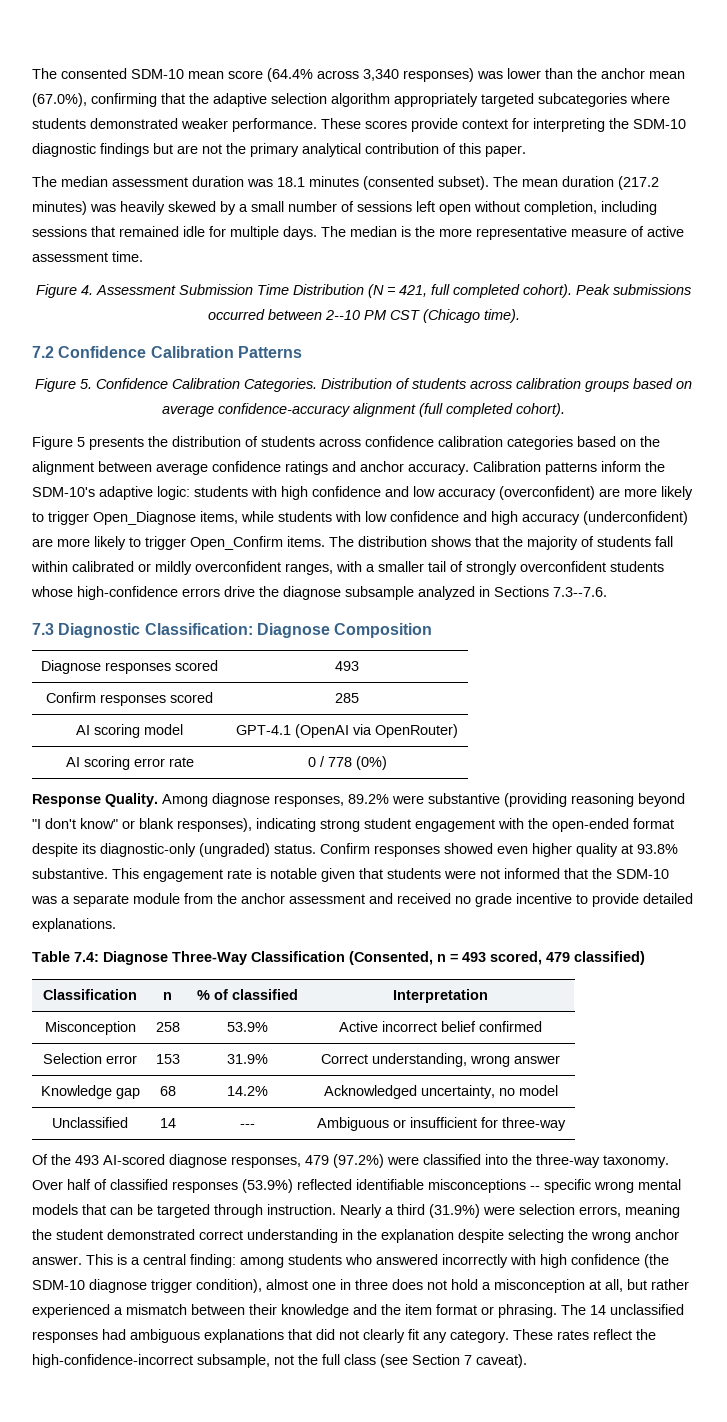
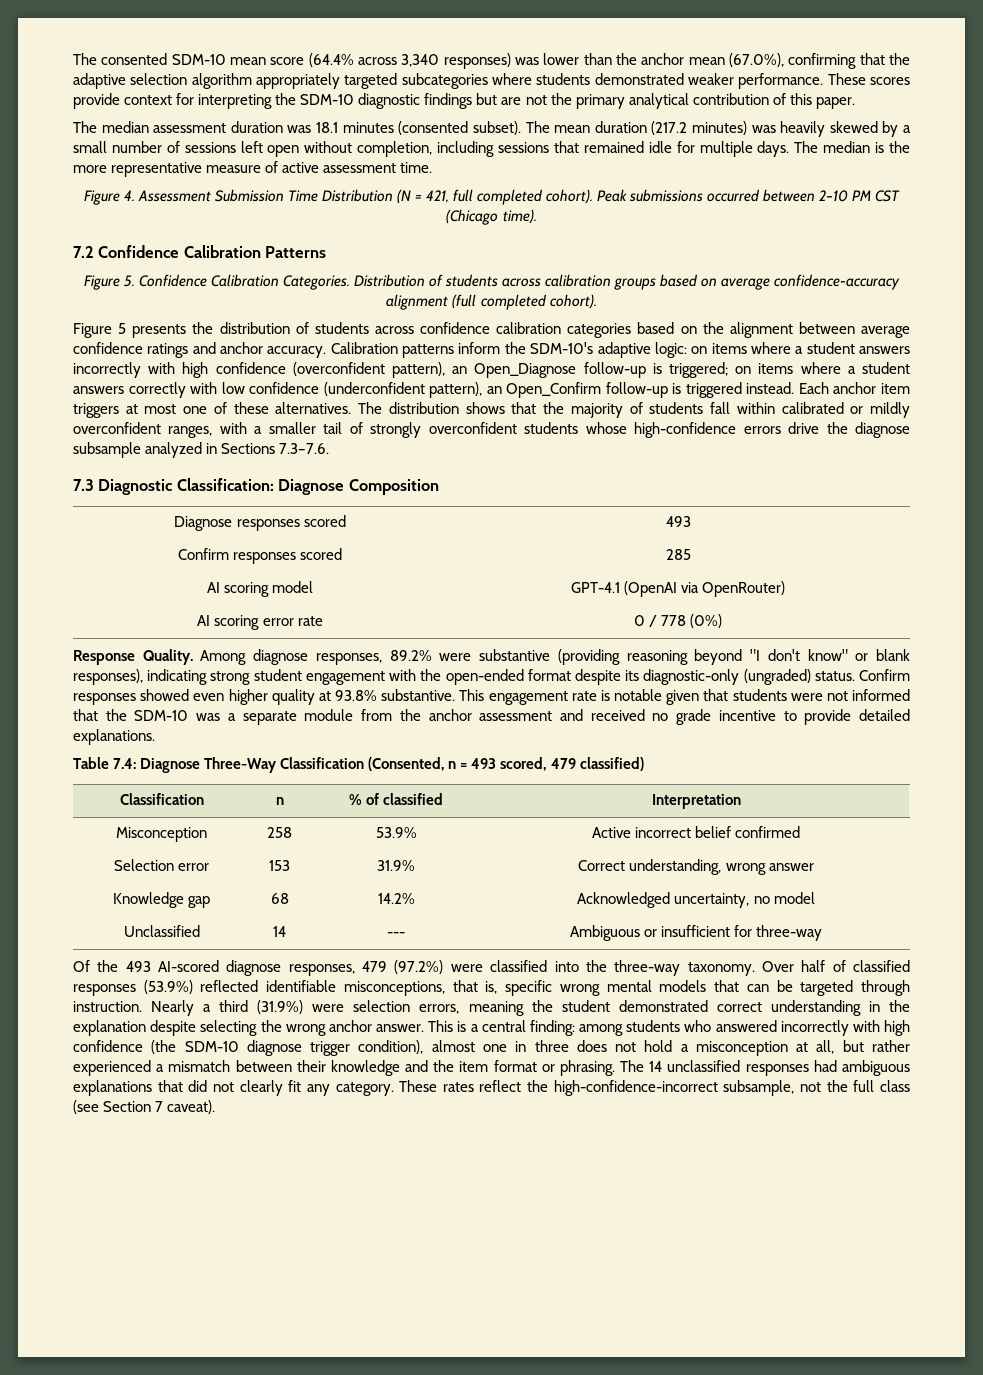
- Peak submissions occurred between 2--10 PM CST (Chicago time).
+ Peak submissions occurred between 2–10 PM CST (Chicago time).
- Calibration patterns inform the SDM-10's adaptive logic: students with high confidence and low accuracy (overconfident) are more likely to trigger Open_Diagnose items, while students with low confidence and high accuracy (underconfident) are more likely to trigger Open_Confirm items.
+ Calibration patterns inform the SDM-10's adaptive logic: on items where a student answers incorrectly with high confidence (overconfident pattern), an Open_Diagnose follow-up is triggered; on items where a student answers correctly with low confidence (underconfident pattern), an Open_Confirm follow-up is triggered instead. Each anchor item triggers at most one of these alternatives.
- The distribution shows that the majority of students fall within calibrated or mildly overconfident ranges, with a smaller tail of strongly overconfident students whose high-confidence errors drive the diagnose subsample analyzed in Sections 7.3--7.6.
+ The distribution shows that the majority of students fall within calibrated or mildly overconfident ranges, with a smaller tail of strongly overconfident students whose high-confidence errors drive the diagnose subsample analyzed in Sections 7.3–7.6.
- Over half of classified responses (53.9%) reflected identifiable misconceptions -- specific wrong mental models that can be targeted through instruction.
+ Over half of classified responses (53.9%) reflected identifiable misconceptions, that is, specific wrong mental models that can be targeted through instruction.

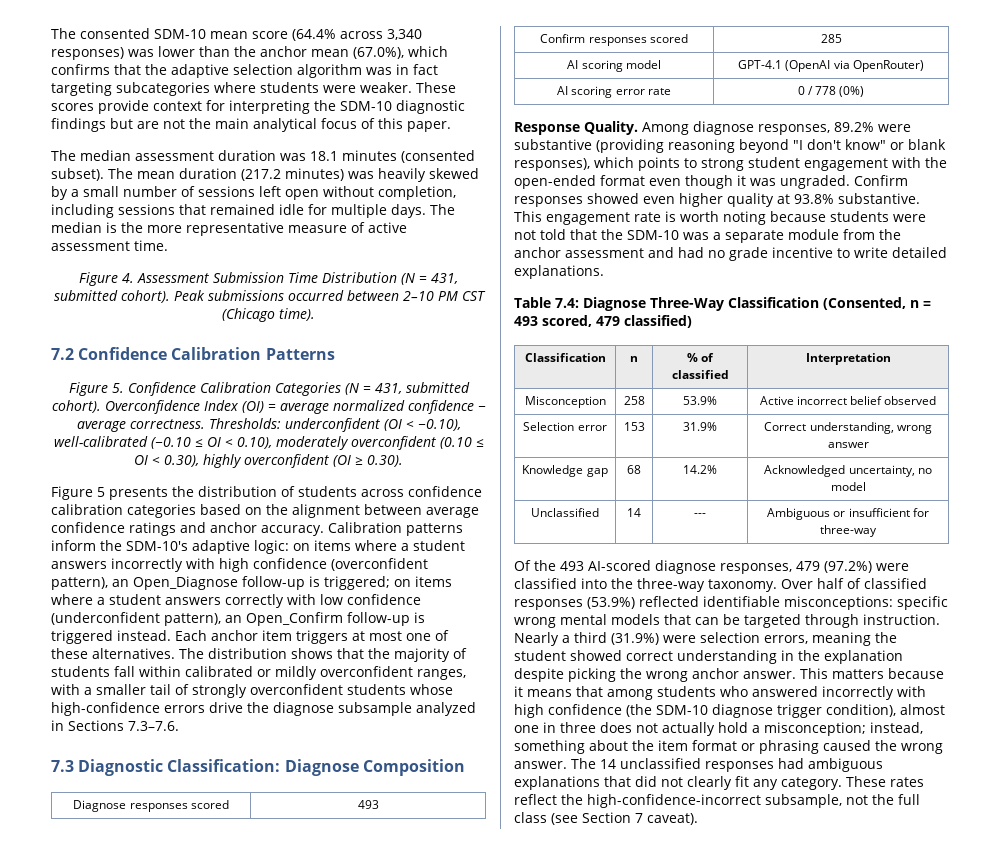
- The consented SDM-10 mean score (64.4% across 3,340 responses) was lower than the anchor mean (67.0%), confirming that the adaptive selection algorithm appropriately targeted subcategories where students demonstrated weaker performance.
+ The consented SDM-10 mean score (64.4% across 3,340 responses) was lower than the anchor mean (67.0%), which confirms that the adaptive selection algorithm was in fact targeting subcategories where students were weaker.
- These scores provide context for interpreting the SDM-10 diagnostic findings but are not the primary analytical contribution of this paper.
+ These scores provide context for interpreting the SDM-10 diagnostic findings but are not the main analytical focus of this paper.
- Figure 4. Assessment Submission Time Distribution (N = 421, full completed cohort).
+ Figure 4. Assessment Submission Time Distribution (N = 431, submitted cohort).
- Figure 5. Confidence Calibration Categories. Distribution of students across calibration groups based on average confidence-accuracy alignment (full completed cohort).
+ Figure 5. Confidence Calibration Categories (N = 431, submitted cohort). Overconfidence Index (OI) = average normalized confidence − average correctness. Thresholds: underconfident (OI < −0.10), well-calibrated (−0.10 ≤ OI < 0.10), moderately overconfident (0.10 ≤ OI < 0.30), highly overconfident (OI ≥ 0.30).
- Among diagnose responses, 89.2% were substantive (providing reasoning beyond "I don't know" or blank responses), indicating strong student engagement with the open-ended format despite its diagnostic-only (ungraded) status.
+ Among diagnose responses, 89.2% were substantive (providing reasoning beyond "I don't know" or blank responses), which points to strong student engagement with the open-ended format even though it was ungraded.
- This engagement rate is notable given that students were not informed that the SDM-10 was a separate module from the anchor assessment and received no grade incentive to provide detailed explanations.
+ This engagement rate is worth noting because students were not told that the SDM-10 was a separate module from the anchor assessment and had no grade incentive to write detailed explanations.
- Misconception | 258 | 53.9% | Active incorrect belief confirmed
+ Misconception | 258 | 53.9% | Active incorrect belief observed
- Over half of classified responses (53.9%) reflected identifiable misconceptions, that is, specific wrong mental models that can be targeted through instruction.
+ Over half of classified responses (53.9%) reflected identifiable misconceptions: specific wrong mental models that can be targeted through instruction.
- Nearly a third (31.9%) were selection errors, meaning the student demonstrated correct understanding in the explanation despite selecting the wrong anchor answer.
+ Nearly a third (31.9%) were selection errors, meaning the student showed correct understanding in the explanation despite picking the wrong anchor answer.
- This is a central finding: among students who answered incorrectly with high confidence (the SDM-10 diagnose trigger condition), almost one in three does not hold a misconception at all, but rather experienced a mismatch between their knowledge and the item format or phrasing.
+ This matters because it means that among students who answered incorrectly with high confidence (the SDM-10 diagnose trigger condition), almost one in three does not actually hold a misconception; instead, something about the item format or phrasing caused the wrong answer.

